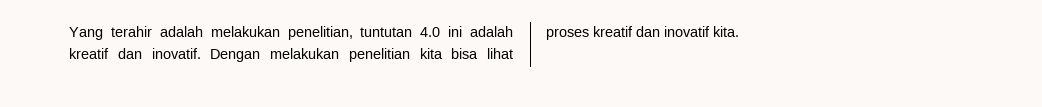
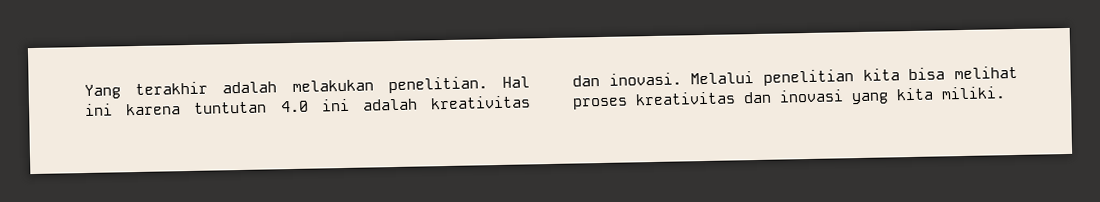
- Yang terahir adalah melakukan penelitian, tuntutan 4.0 ini adalah kreatif dan inovatif. Dengan melakukan penelitian kita bisa lihat proses kreatif dan inovatif kita.
+ Yang terakhir adalah melakukan penelitian. Hal ini karena tuntutan 4.0 ini adalah kreativitas dan inovasi. Melalui penelitian kita bisa melihat proses kreativitas dan inovasi yang kita miliki.

